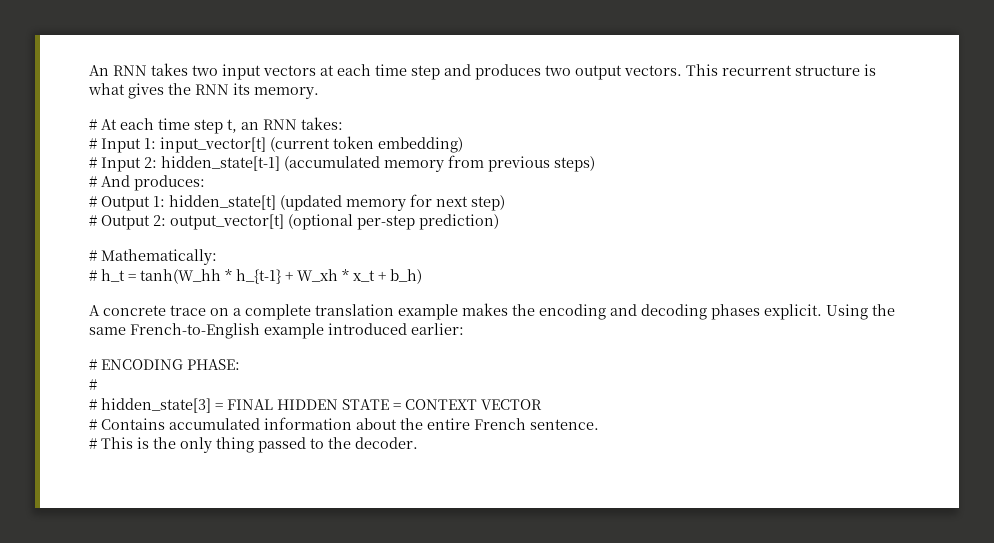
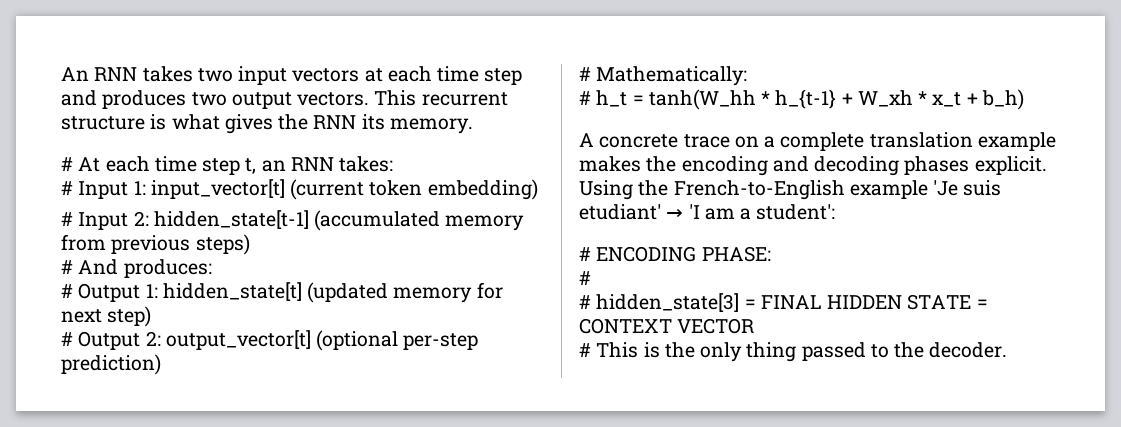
- Using the same French-to-English example introduced earlier:
+ Using the French-to-English example 'Je suis etudiant' → 'I am a student':
- # Contains accumulated information about the entire French sentence.

